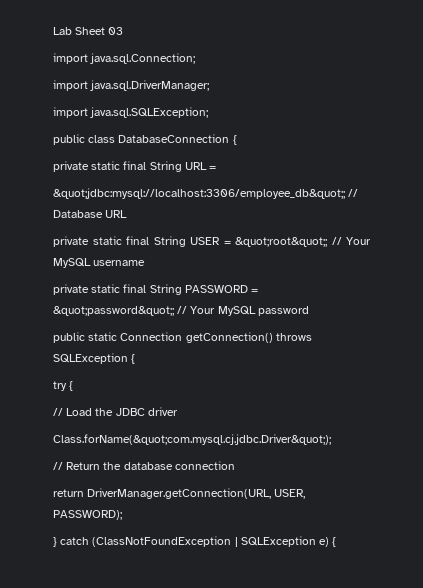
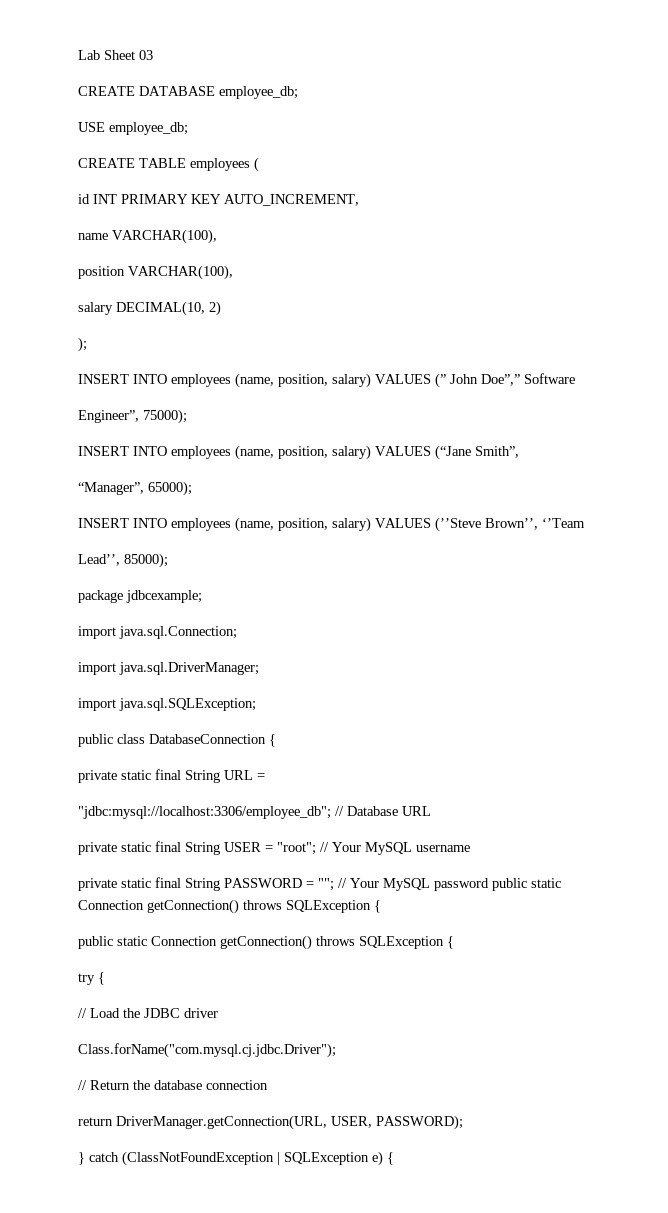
+ CREATE DATABASE employee_db;
+ USE employee_db;
+ CREATE TABLE employees (
+ id INT PRIMARY KEY AUTO_INCREMENT,
+ name VARCHAR(100),
+ position VARCHAR(100),
+ salary DECIMAL(10, 2)
+ );
+ INSERT INTO employees (name, position, salary) VALUES (” John Doe”,” Software
+ Engineer”, 75000);
+ INSERT INTO employees (name, position, salary) VALUES (“Jane Smith”,
+ “Manager”, 65000);
+ INSERT INTO employees (name, position, salary) VALUES (’’Steve Brown’’, ‘’Team
+ Lead’’, 85000);
+ package jdbcexample;
- &quot;jdbc:mysql://localhost:3306/employee_db&quot;; // Database URL
+ "jdbc:mysql://localhost:3306/employee_db"; // Database URL
- private static final String USER = &quot;root&quot;; // Your MySQL username
+ private static final String USER = "root"; // Your MySQL username
- private static final String PASSWORD = &quot;password&quot;; // Your MySQL password
+ private static final String PASSWORD = ""; // Your MySQL password public static Connection getConnection() throws SQLException {
- Class.forName(&quot;com.mysql.cj.jdbc.Driver&quot;);
+ Class.forName("com.mysql.cj.jdbc.Driver");

